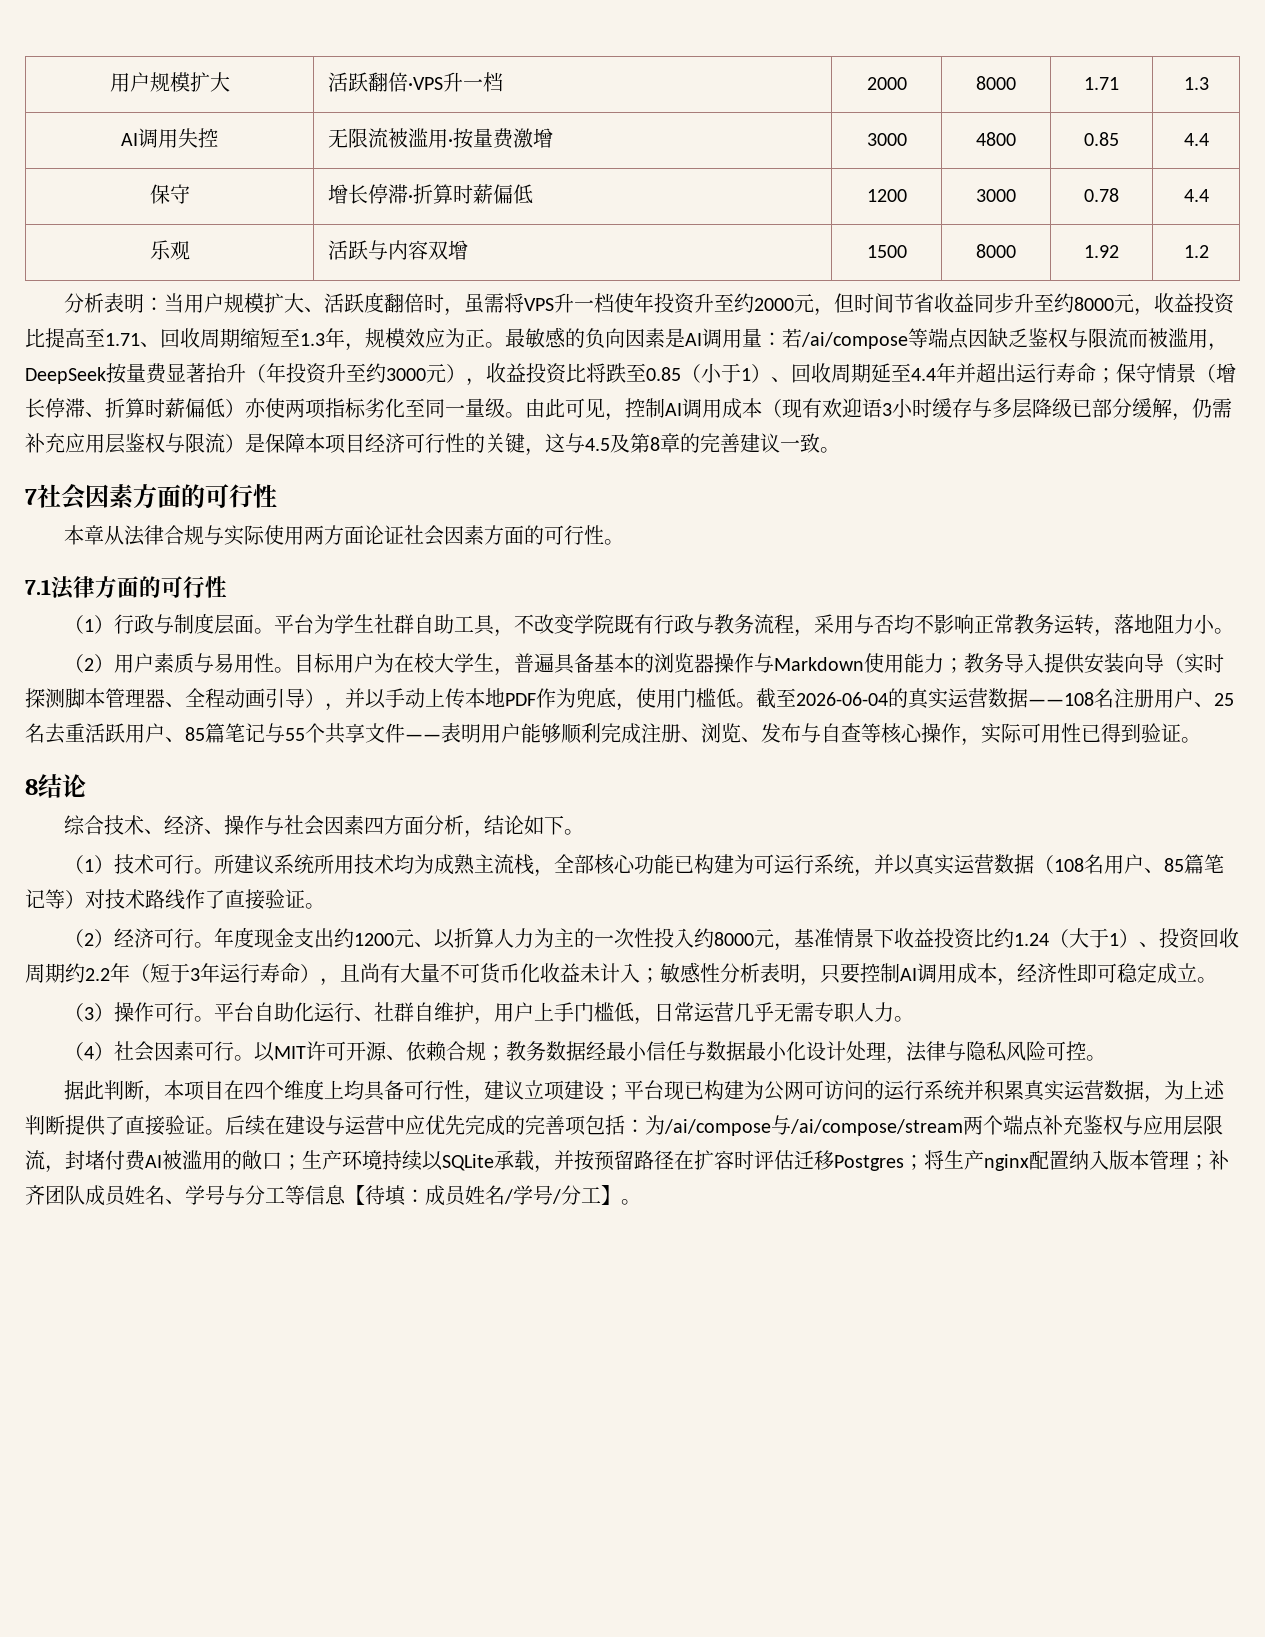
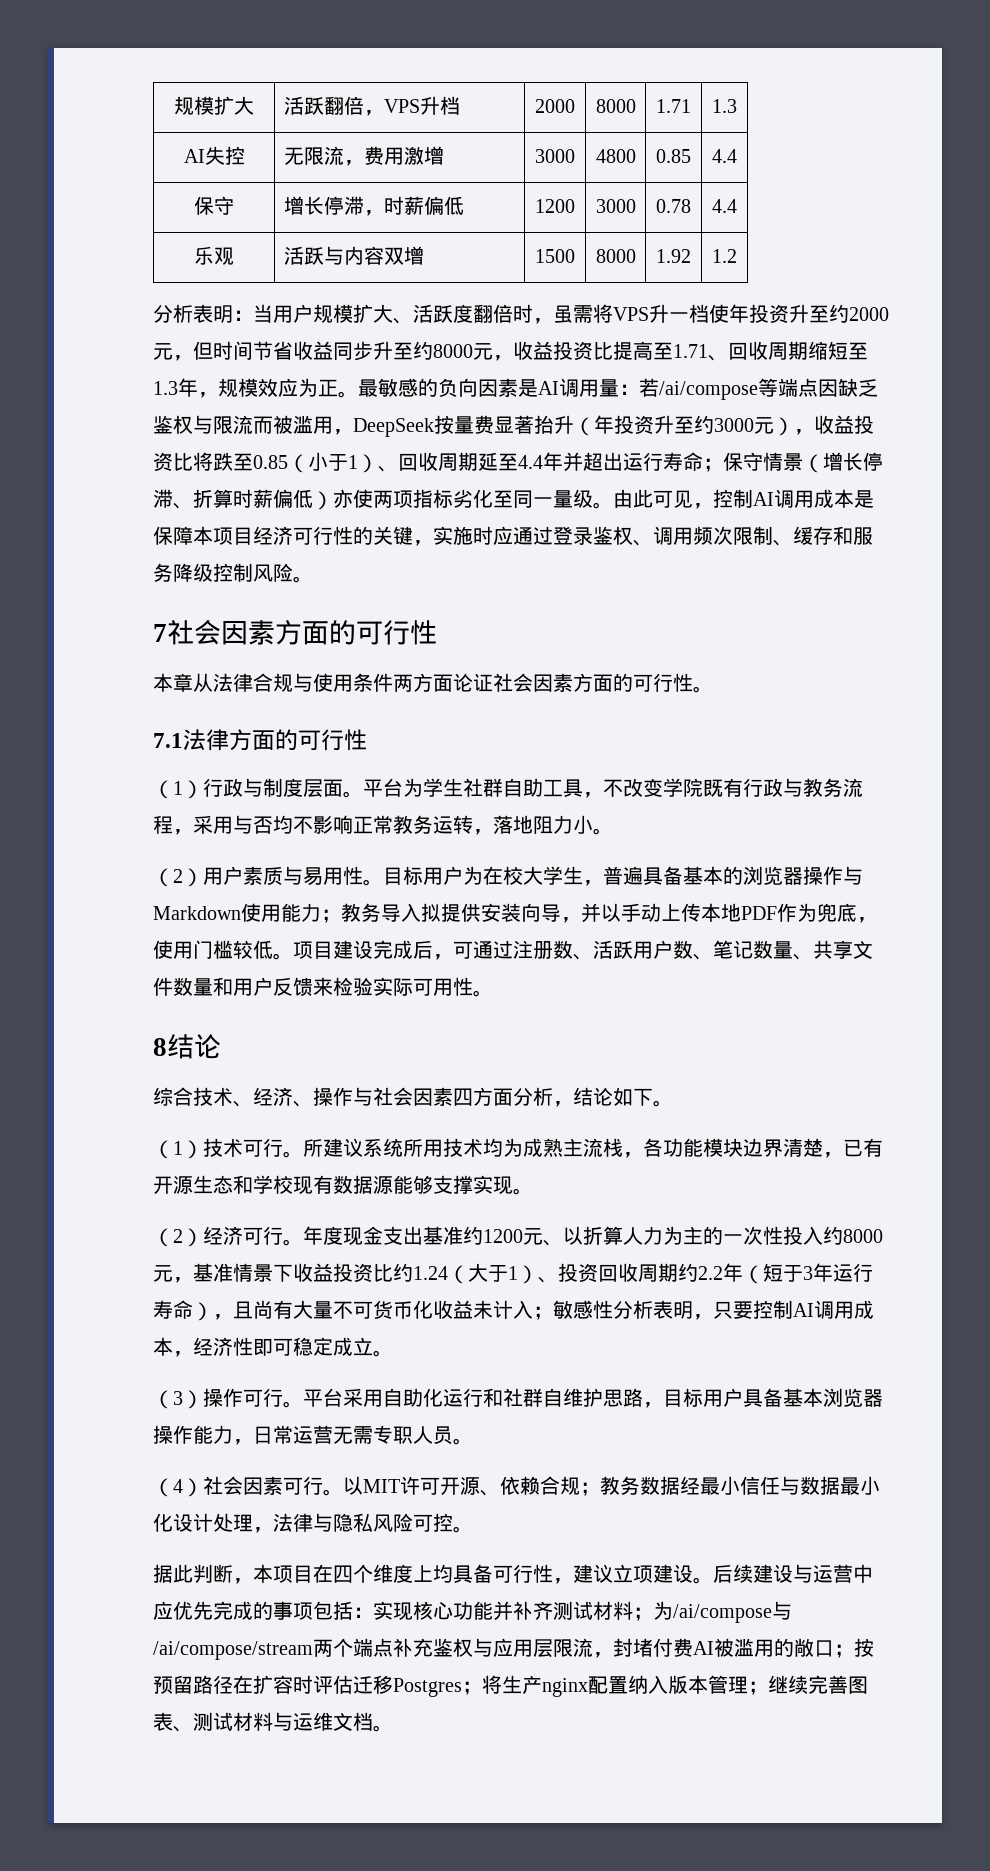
- 用户规模扩大 | 活跃翻倍·VPS升一档 | 2000 | 8000 | 1.71 | 1.3
+ 规模扩大 | 活跃翻倍，VPS升档 | 2000 | 8000 | 1.71 | 1.3
- AI调用失控 | 无限流被滥用·按量费激增 | 3000 | 4800 | 0.85 | 4.4
+ AI失控 | 无限流，费用激增 | 3000 | 4800 | 0.85 | 4.4
- 保守 | 增长停滞·折算时薪偏低 | 1200 | 3000 | 0.78 | 4.4
+ 保守 | 增长停滞，时薪偏低 | 1200 | 3000 | 0.78 | 4.4
- 由此可见，控制AI调用成本（现有欢迎语3小时缓存与多层降级已部分缓解，仍需补充应用层鉴权与限流）是保障本项目经济可行性的关键，这与4.5及第8章的完善建议一致。
+ 由此可见，控制AI调用成本是保障本项目经济可行性的关键，实施时应通过登录鉴权、调用频次限制、缓存和服务降级控制风险。
- 本章从法律合规与实际使用两方面论证社会因素方面的可行性。
+ 本章从法律合规与使用条件两方面论证社会因素方面的可行性。
- 目标用户为在校大学生，普遍具备基本的浏览器操作与Markdown使用能力；教务导入提供安装向导（实时探测脚本管理器、全程动画引导），并以手动上传本地PDF作为兜底，使用门槛低。截至2026-06-04的真实运营数据——108名注册用户、25名去重活跃用户、85篇笔记与55个共享文件——表明用户能够顺利完成注册、浏览、发布与自查等核心操作，实际可用性已得到验证。
+ 目标用户为在校大学生，普遍具备基本的浏览器操作与Markdown使用能力；教务导入拟提供安装向导，并以手动上传本地PDF作为兜底，使用门槛较低。项目建设完成后，可通过注册数、活跃用户数、笔记数量、共享文件数量和用户反馈来检验实际可用性。
- 所建议系统所用技术均为成熟主流栈，全部核心功能已构建为可运行系统，并以真实运营数据（108名用户、85篇笔记等）对技术路线作了直接验证。
+ 所建议系统所用技术均为成熟主流栈，各功能模块边界清楚，已有开源生态和学校现有数据源能够支撑实现。
- 年度现金支出约1200元、以折算人力为主的一次性投入约8000元，基准情景下收益投资比约1.24（大于1）、投资回收周期约2.2年（短于3年运行寿命），且尚有大量不可货币化收益未计入；敏感性分析表明，只要控制AI调用成本，经济性即可稳定成立。
+ 年度现金支出基准约1200元、以折算人力为主的一次性投入约8000元，基准情景下收益投资比约1.24（大于1）、投资回收周期约2.2年（短于3年运行寿命），且尚有大量不可货币化收益未计入；敏感性分析表明，只要控制AI调用成本，经济性即可稳定成立。
- 平台自助化运行、社群自维护，用户上手门槛低，日常运营几乎无需专职人力。
+ 平台采用自助化运行和社群自维护思路，目标用户具备基本浏览器操作能力，日常运营无需专职人员。
- 据此判断，本项目在四个维度上均具备可行性，建议立项建设；平台现已构建为公网可访问的运行系统并积累真实运营数据，为上述判断提供了直接验证。后续在建设与运营中应优先完成的完善项包括：为/ai/compose与/ai/compose/stream两个端点补充鉴权与应用层限流，封堵付费AI被滥用的敞口；生产环境持续以SQLite承载，并按预留路径在扩容时评估迁移Postgres；将生产nginx配置纳入版本管理；补齐团队成员姓名、学号与分工等信息【待填：成员姓名/学号/分工】。
+ 据此判断，本项目在四个维度上均具备可行性，建议立项建设。后续建设与运营中应优先完成的事项包括：实现核心功能并补齐测试材料；为/ai/compose与/ai/compose/stream两个端点补充鉴权与应用层限流，封堵付费AI被滥用的敞口；按预留路径在扩容时评估迁移Postgres；将生产nginx配置纳入版本管理；继续完善图表、测试材料与运维文档。

